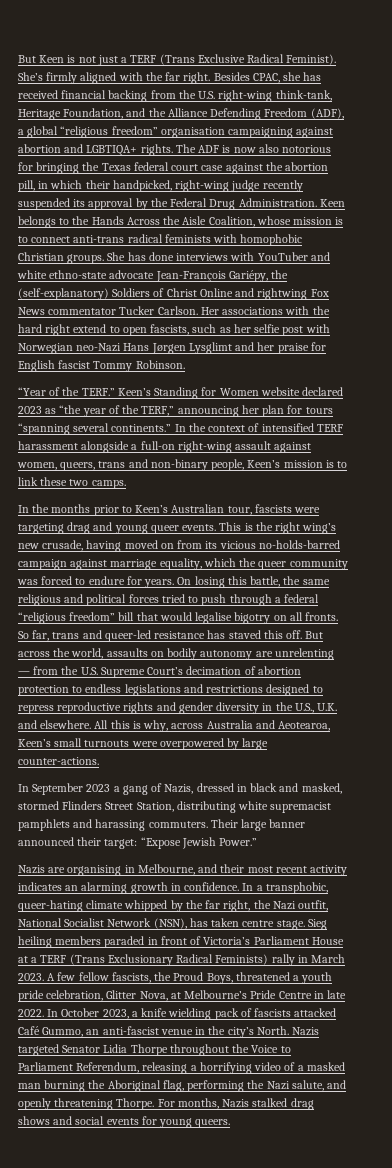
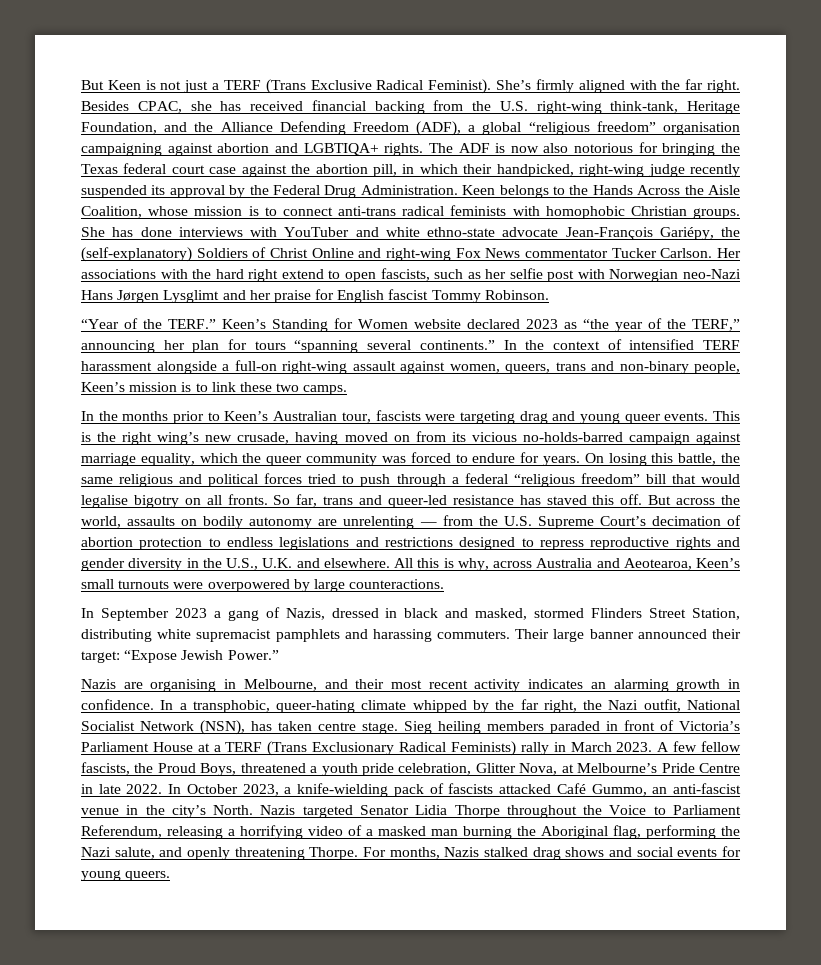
- She has done interviews with YouTuber and white ethno-state advocate Jean-François Gariépy, the (self-explanatory) Soldiers of Christ Online and rightwing Fox News commentator Tucker Carlson.
+ She has done interviews with YouTuber and white ethno-state advocate Jean-François Gariépy, the (self-explanatory) Soldiers of Christ Online and right-wing Fox News commentator Tucker Carlson.
- All this is why, across Australia and Aeotearoa, Keen’s small turnouts were overpowered by large counter-actions.
+ All this is why, across Australia and Aeotearoa, Keen’s small turnouts were overpowered by large counteractions.
- In October 2023, a knife wielding pack of fascists attacked Café Gummo, an anti-fascist venue in the city’s North.
+ In October 2023, a knife-wielding pack of fascists attacked Café Gummo, an anti-fascist venue in the city’s North.

